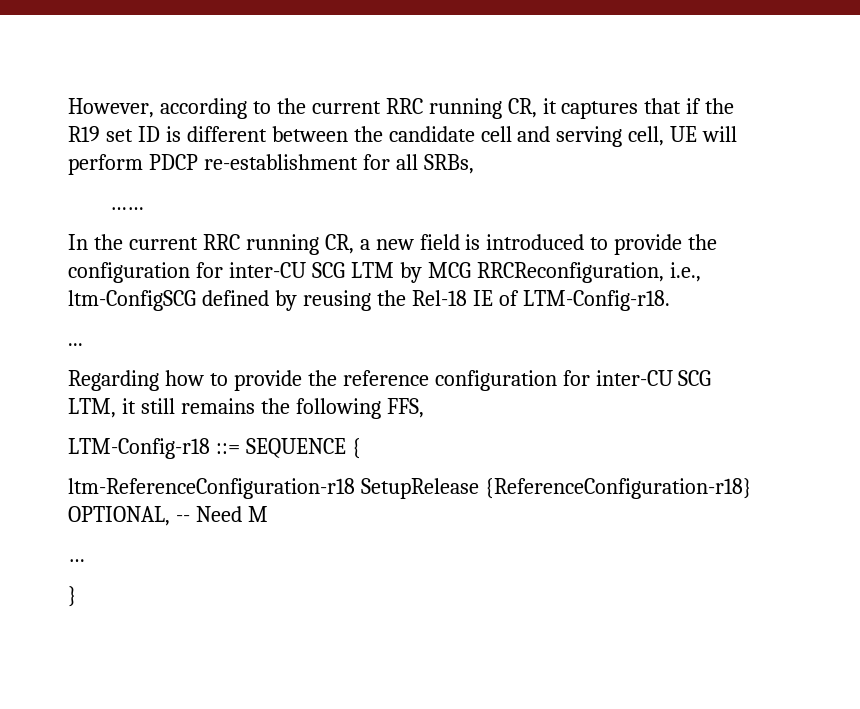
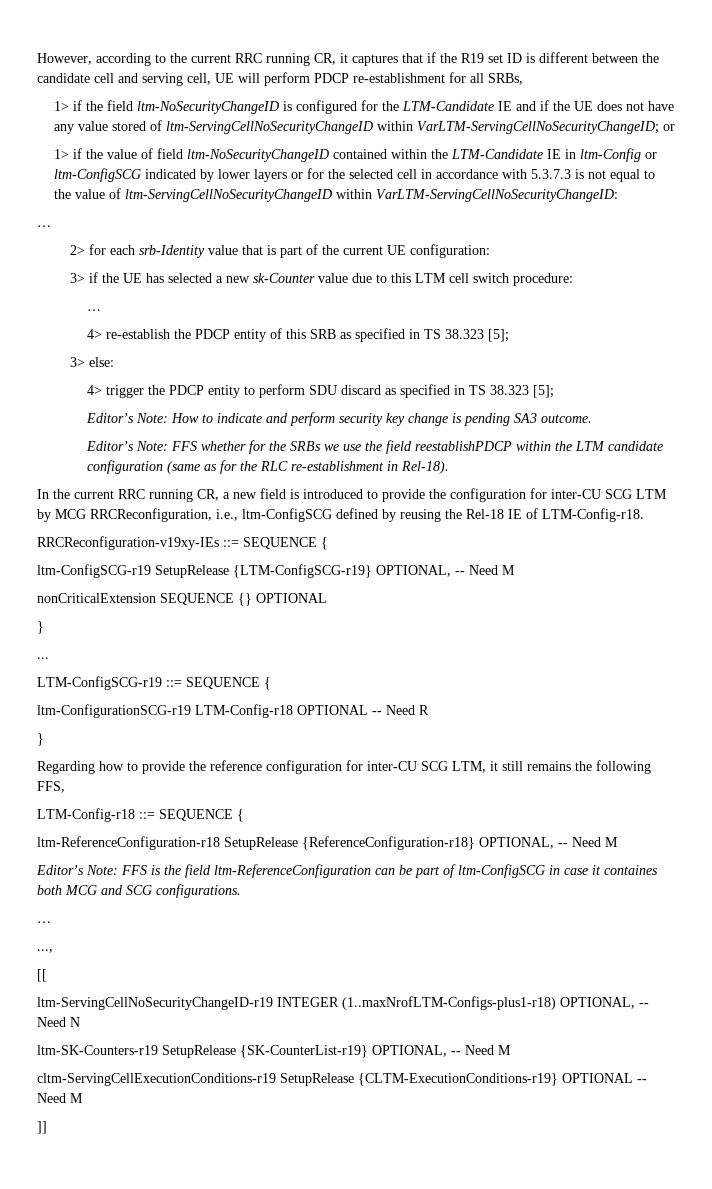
- ……
+ 1> if the field ltm-NoSecurityChangeID is configured for the LTM-Candidate IE and if the UE does not have any value stored of ltm-ServingCellNoSecurityChangeID within VarLTM-ServingCellNoSecurityChangeID; or
+ 1> if the value of field ltm-NoSecurityChangeID contained within the LTM-Candidate IE in ltm-Config or ltm-ConfigSCG indicated by lower layers or for the selected cell in accordance with 5.3.7.3 is not equal to the value of ltm-ServingCellNoSecurityChangeID within VarLTM-ServingCellNoSecurityChangeID:
+ …
+ 2> for each srb-Identity value that is part of the current UE configuration:
+ 3> if the UE has selected a new sk-Counter value due to this LTM cell switch procedure:
+ …
+ 4> re-establish the PDCP entity of this SRB as specified in TS 38.323 [5];
+ 3> else:
+ 4> trigger the PDCP entity to perform SDU discard as specified in TS 38.323 [5];
+ Editor’s Note: How to indicate and perform security key change is pending SA3 outcome.
+ Editor’s Note: FFS whether for the SRBs we use the field reestablishPDCP within the LTM candidate configuration (same as for the RLC re-establishment in Rel-18).
  In the current RRC running CR, a new field is introduced to provide the configuration for inter-CU SCG LTM by MCG RRCReconfiguration, i.e., ltm-ConfigSCG defined by reusing the Rel-18 IE of LTM-Config-r18.
+ RRCReconfiguration-v19xy-IEs ::= SEQUENCE {
+ ltm-ConfigSCG-r19 SetupRelease {LTM-ConfigSCG-r19} OPTIONAL, -- Need M
+ nonCriticalExtension SEQUENCE {} OPTIONAL
+ }
  ...
+ LTM-ConfigSCG-r19 ::= SEQUENCE {
+ ltm-ConfigurationSCG-r19 LTM-Config-r18 OPTIONAL -- Need R
+ }
  ltm-ReferenceConfiguration-r18 SetupRelease {ReferenceConfiguration-r18} OPTIONAL, -- Need M
+ Editor’s Note: FFS is the field ltm-ReferenceConfiguration can be part of ltm-ConfigSCG in case it containes both MCG and SCG configurations.
  …
- }
+ ...,
+ [[
+ ltm-ServingCellNoSecurityChangeID-r19 INTEGER (1..maxNrofLTM-Configs-plus1-r18) OPTIONAL, -- Need N
+ ltm-SK-Counters-r19 SetupRelease {SK-CounterList-r19} OPTIONAL, -- Need M
+ cltm-ServingCellExecutionConditions-r19 SetupRelease {CLTM-ExecutionConditions-r19} OPTIONAL -- Need M
+ ]]

